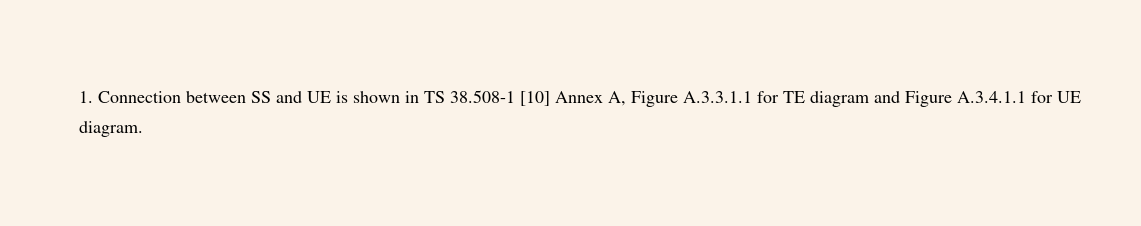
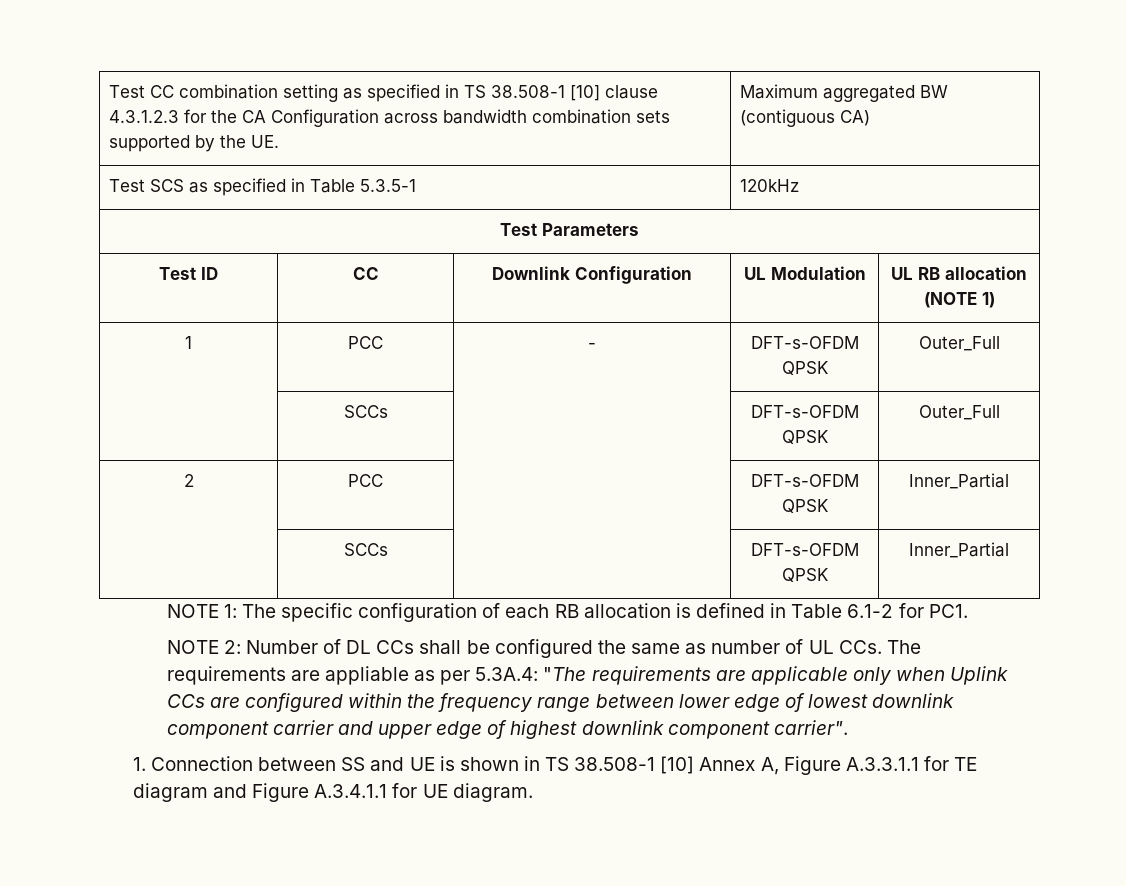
+ Test CC combination setting as specified in TS 38.508-1 [10] clause 4.3.1.2.3 for the CA Configuration across bandwidth combination sets supported by the UE. | Maximum aggregated BW (contiguous CA)
+ Test SCS as specified in Table 5.3.5-1 | 120kHz
+ Test Parameters
+ Test ID | CC | Downlink Configuration | UL Modulation | UL RB allocation (NOTE 1)
+ 1 | PCC | - | DFT-s-OFDM QPSK | Outer_Full
+ | SCCs | | DFT-s-OFDM QPSK | Outer_Full
+ 2 | PCC | | DFT-s-OFDM QPSK | Inner_Partial
+ | SCCs | | DFT-s-OFDM QPSK | Inner_Partial
+ NOTE 1: The specific configuration of each RB allocation is defined in Table 6.1-2 for PC1.
+ NOTE 2: Number of DL CCs shall be configured the same as number of UL CCs. The requirements are appliable as per 5.3A.4: "The requirements are applicable only when Uplink CCs are configured within the frequency range between lower edge of lowest downlink component carrier and upper edge of highest downlink component carrier".

